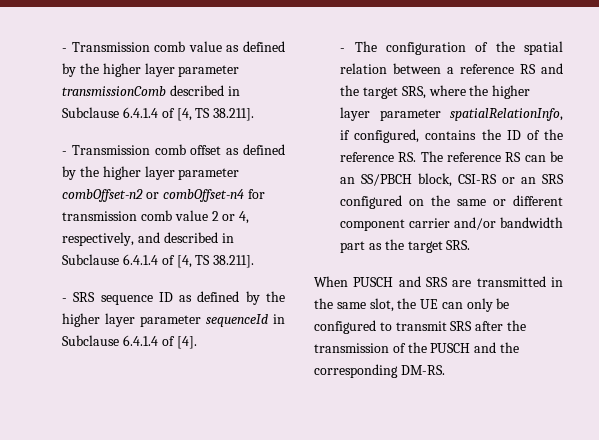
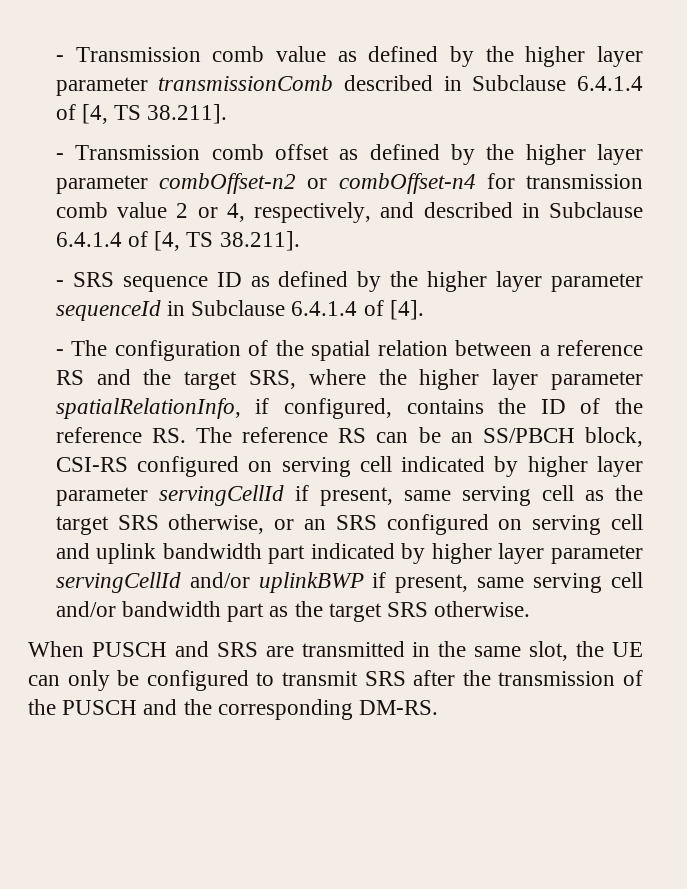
- - The configuration of the spatial relation between a reference RS and the target SRS, where the higher layer parameter spatialRelationInfo, if configured, contains the ID of the reference RS. The reference RS can be an SS/PBCH block, CSI-RS or an SRS configured on the same or different component carrier and/or bandwidth part as the target SRS.
+ - The configuration of the spatial relation between a reference RS and the target SRS, where the higher layer parameter spatialRelationInfo, if configured, contains the ID of the reference RS. The reference RS can be an SS/PBCH block, CSI-RS configured on serving cell indicated by higher layer parameter servingCellId if present, same serving cell as the target SRS otherwise, or an SRS configured on serving cell and uplink bandwidth part indicated by higher layer parameter servingCellId and/or uplinkBWP if present, same serving cell and/or bandwidth part as the target SRS otherwise.

